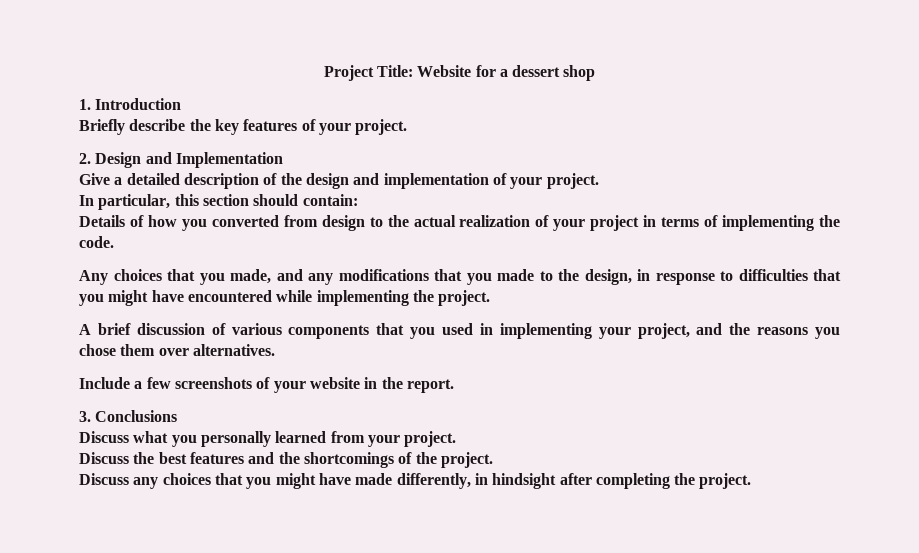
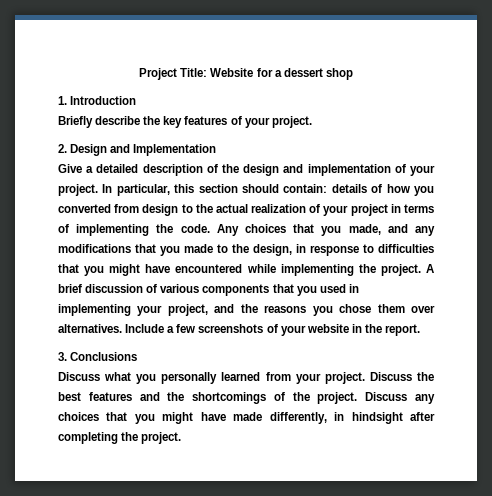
- Give a detailed description of the design and implementation of your project.
- In particular, this section should contain:
- Details of how you converted from design to the actual realization of your project in terms of implementing the code.
- Any choices that you made, and any modifications that you made to the design, in response to difficulties that you might have encountered while implementing the project.
- A brief discussion of various components that you used in implementing your project, and the reasons you chose them over alternatives.
- Include a few screenshots of your website in the report.
+ Give a detailed description of the design and implementation of your project. In particular, this section should contain: details of how you converted from design to the actual realization of your project in terms of implementing the code. Any choices that you made, and any modifications that you made to the design, in response to difficulties that you might have encountered while implementing the project. A brief discussion of various components that you used in implementing your project, and the reasons you chose them over alternatives. Include a few screenshots of your website in the report.
- Discuss what you personally learned from your project.
- Discuss the best features and the shortcomings of the project.
- Discuss any choices that you might have made differently, in hindsight after completing the project.
+ Discuss what you personally learned from your project. Discuss the best features and the shortcomings of the project. Discuss any choices that you might have made differently, in hindsight after completing the project.

